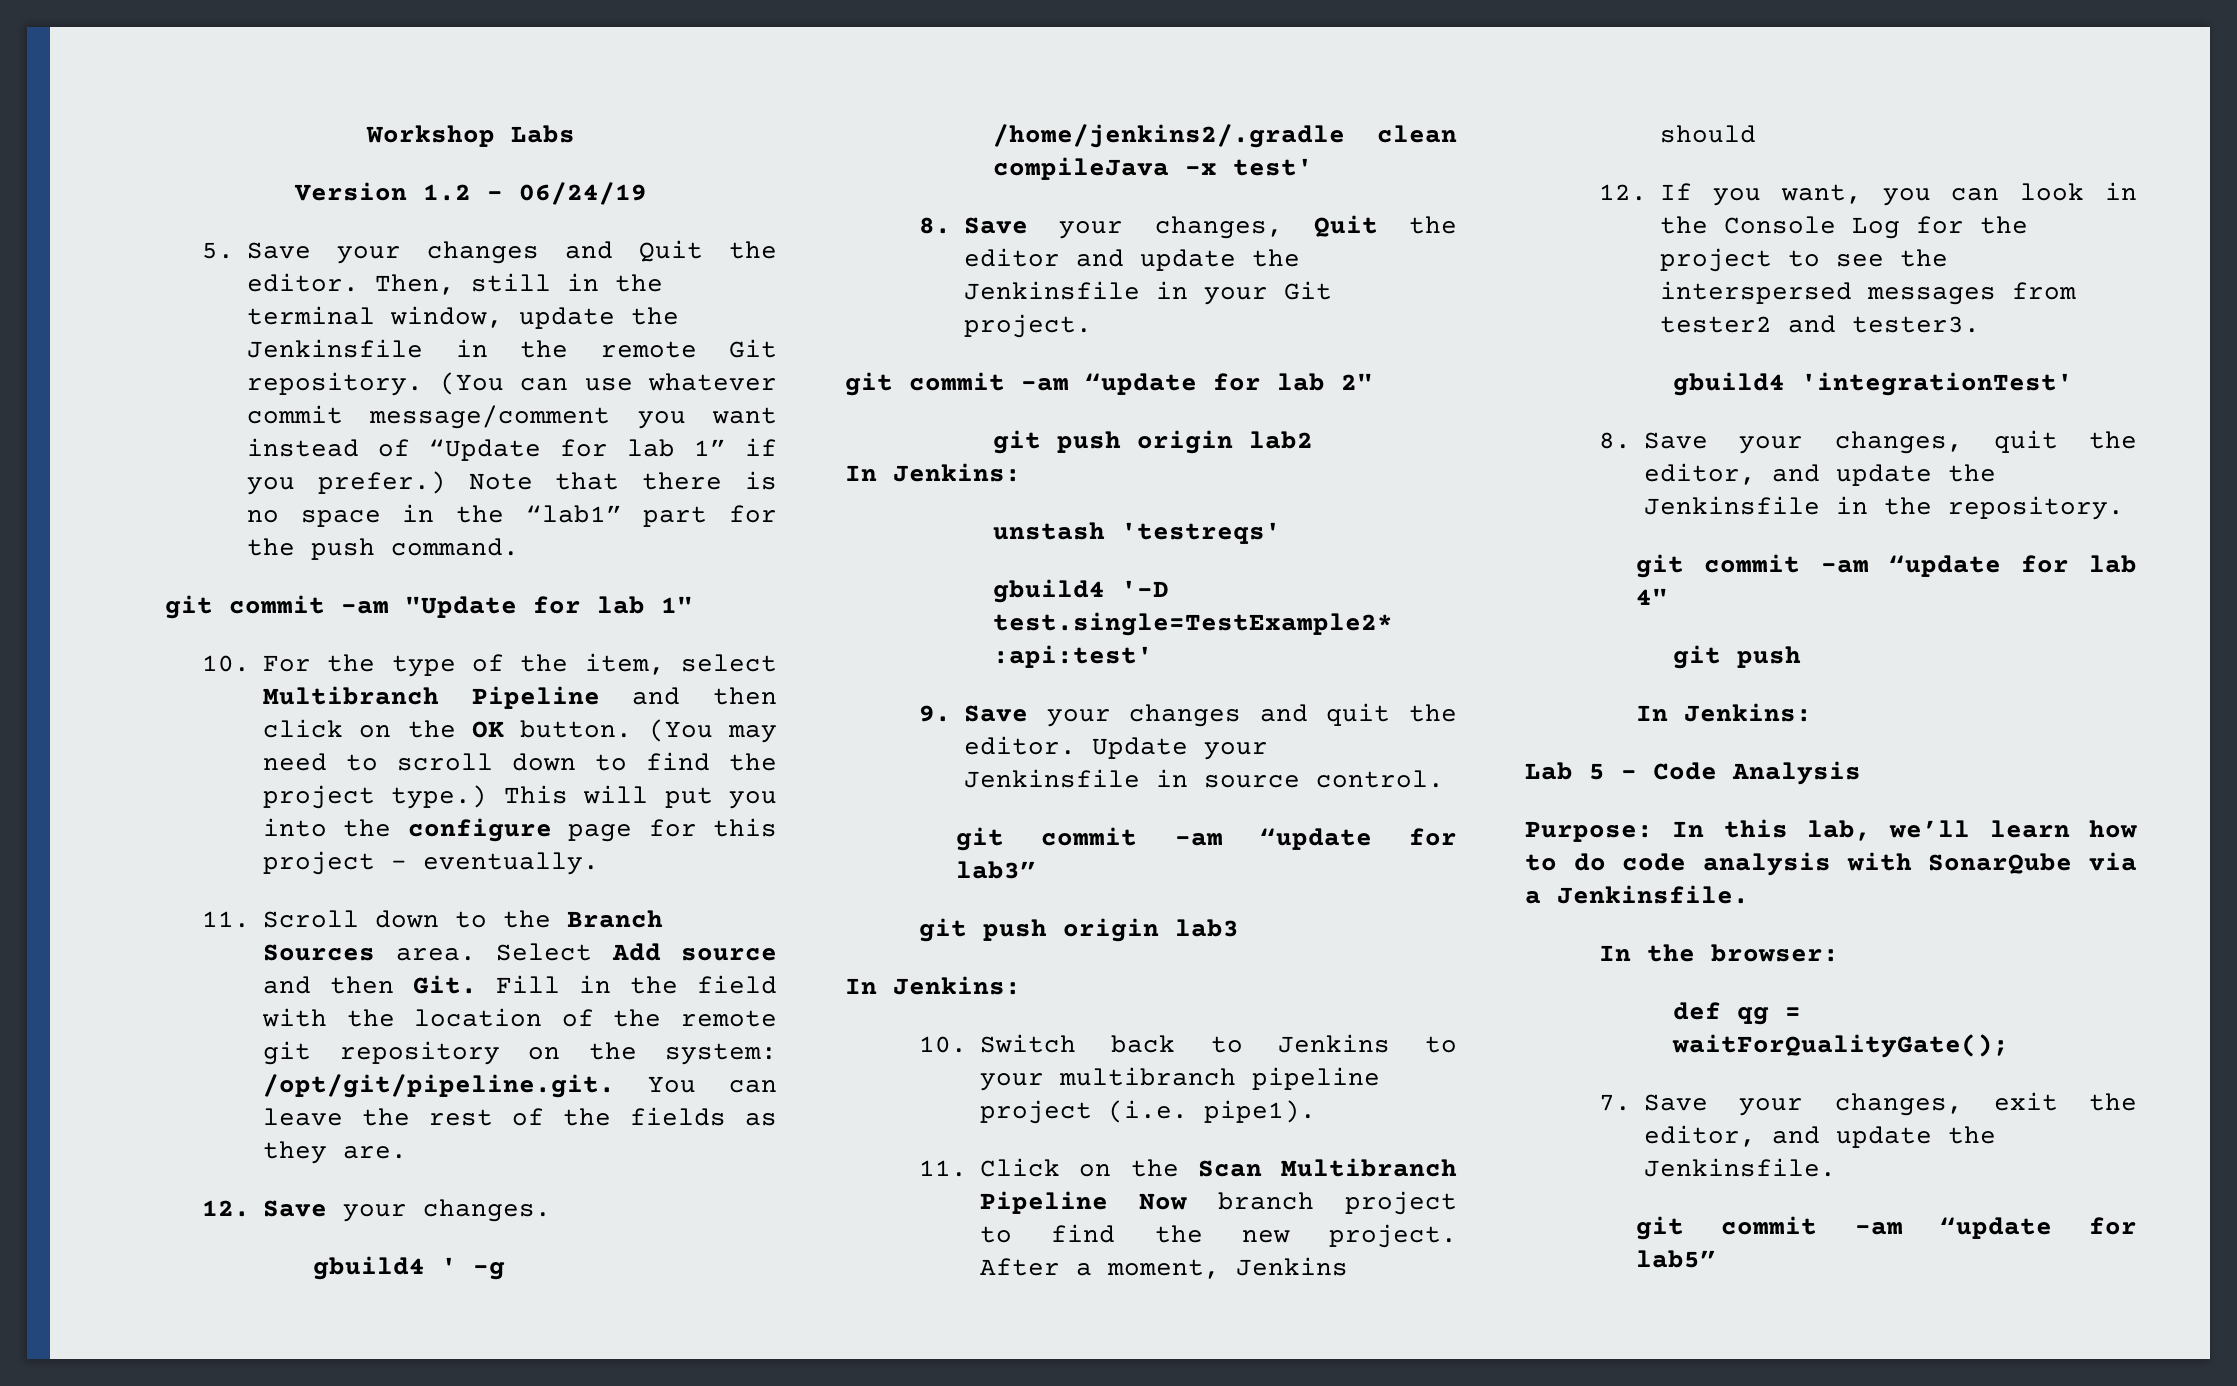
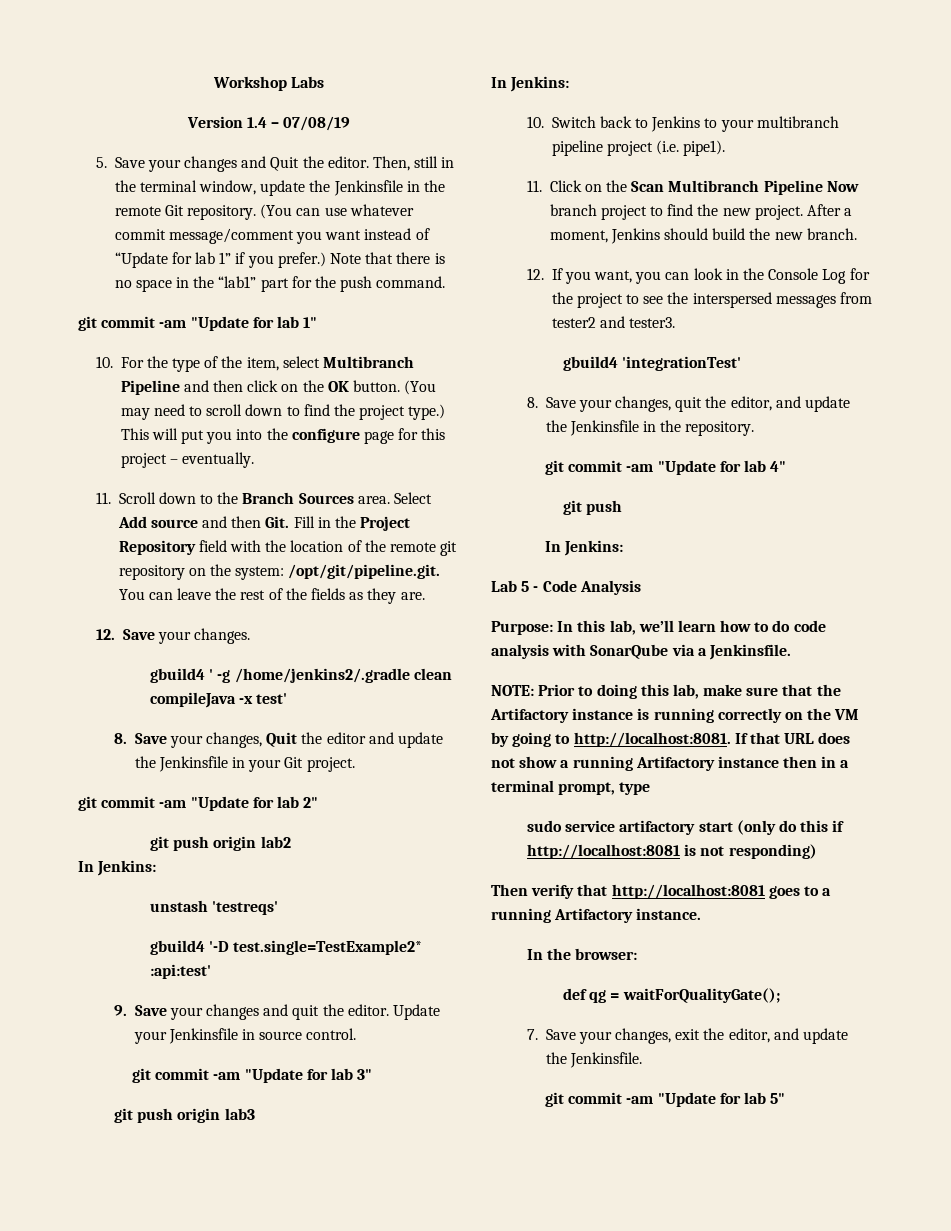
- Version 1.2 – 06/24/19
+ Version 1.4 – 07/08/19
- Select Add source and then Git. Fill in the field with the location of the remote git repository on the system: /opt/git/pipeline.git. You can leave the rest of the fields as they are.
+ Select Add source and then Git. Fill in the Project Repository field with the location of the remote git repository on the system: /opt/git/pipeline.git. You can leave the rest of the fields as they are.
- git commit -am “update for lab 2"
+ git commit -am "Update for lab 2"
- git commit -am “update for lab3”
+ git commit -am "Update for lab 3"
- After a moment, Jenkins should
+ After a moment, Jenkins should build the new branch.
- git commit -am “update for lab 4"
+ git commit -am "Update for lab 4"
+ NOTE: Prior to doing this lab, make sure that the Artifactory instance is running correctly on the VM by going to http://localhost:8081. If that URL does not show a running Artifactory instance then in a terminal prompt, type
+ sudo service artifactory start (only do this if http://localhost:8081 is not responding)
+ Then verify that http://localhost:8081 goes to a running Artifactory instance.
- git commit -am “update for lab5”
+ git commit -am "Update for lab 5"

